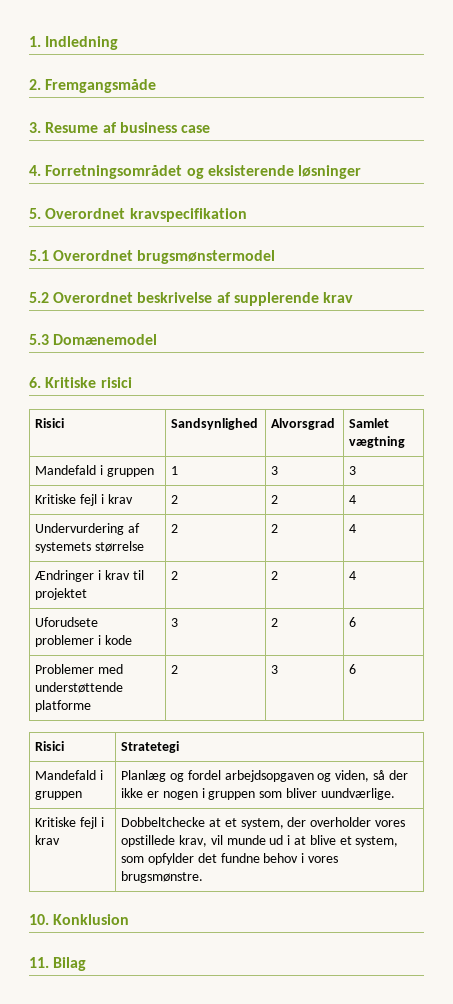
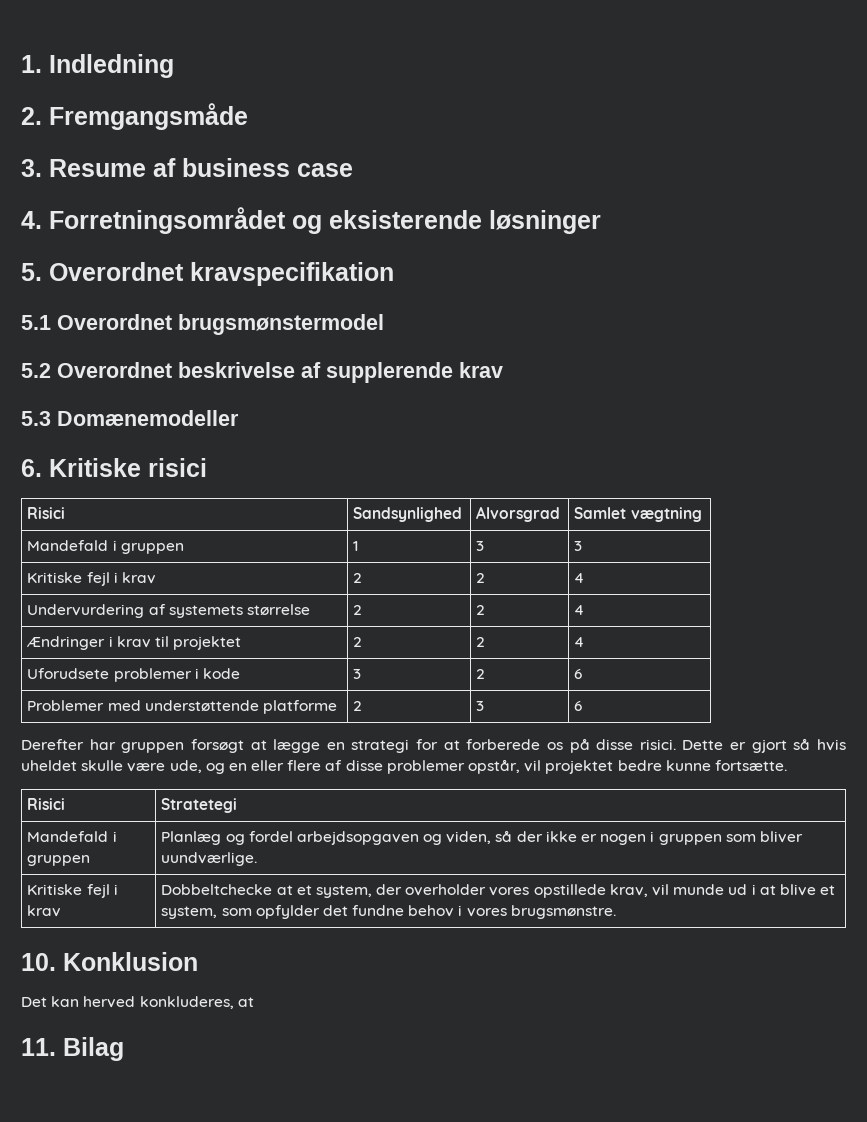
- 5.3 Domænemodel
+ 5.3 Domænemodeller
+ Derefter har gruppen forsøgt at lægge en strategi for at forberede os på disse risici. Dette er gjort så hvis uheldet skulle være ude, og en eller flere af disse problemer opstår, vil projektet bedre kunne fortsætte.
+ Det kan herved konkluderes, at

